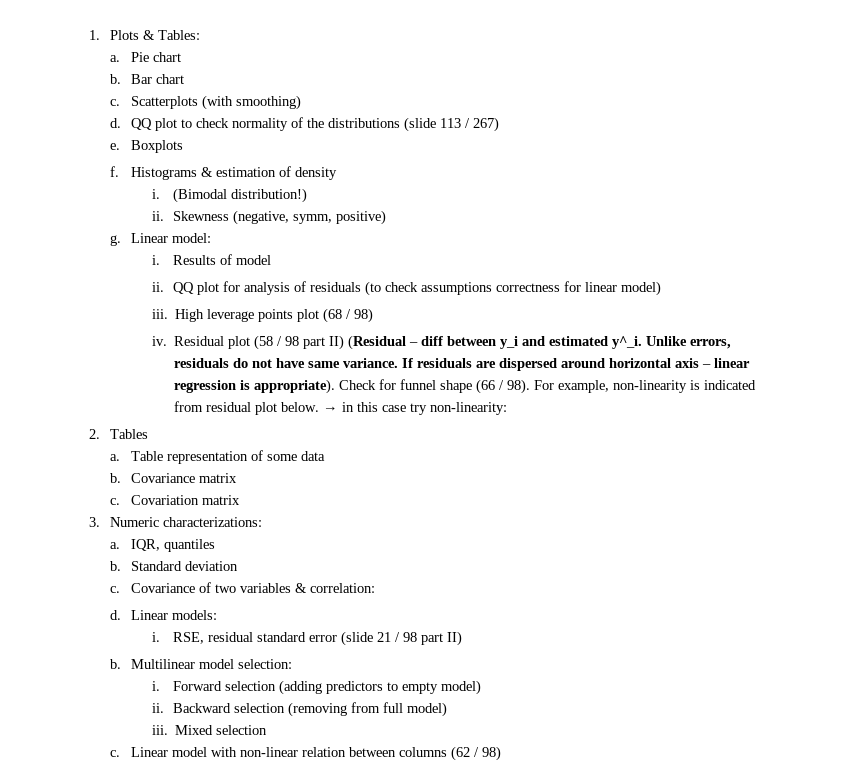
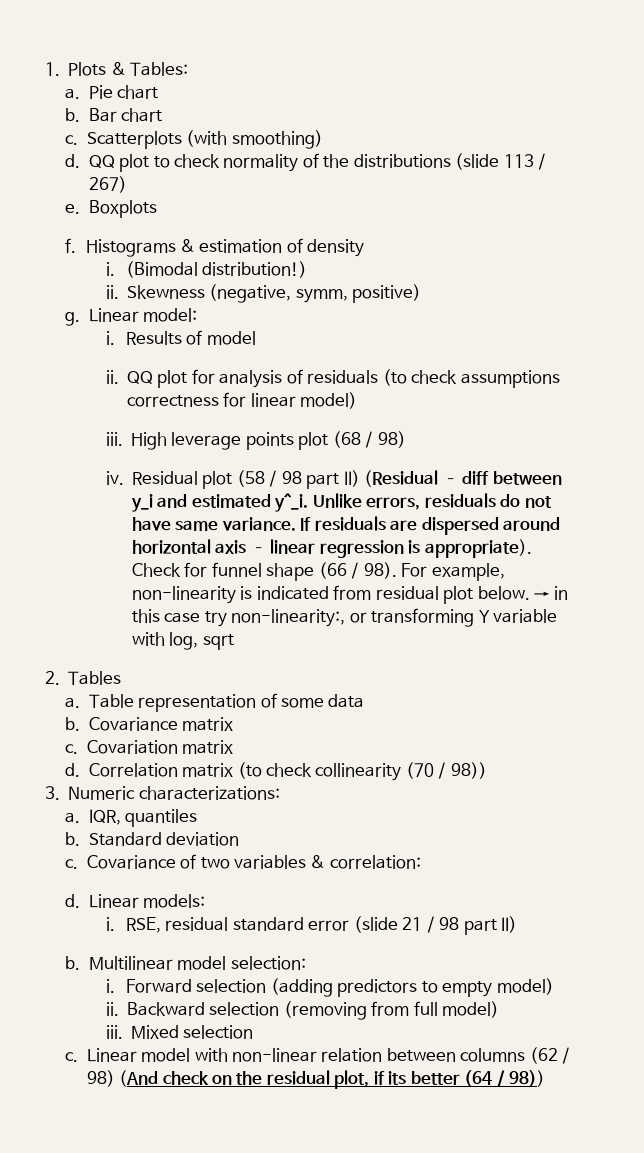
- → in this case try non-linearity:
+ → in this case try non-linearity:, or transforming Y variable with log, sqrt
+ d. Correlation matrix (to check collinearity (70 / 98))
- Linear model with non-linear relation between columns (62 / 98)
+ Linear model with non-linear relation between columns (62 / 98) (And check on the residual plot, if its better (64 / 98))

